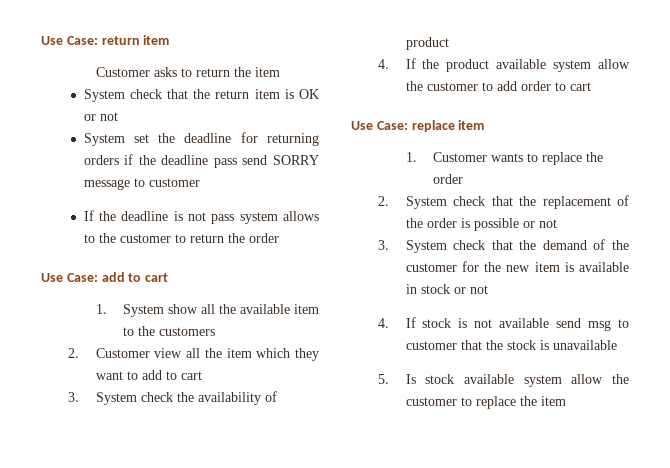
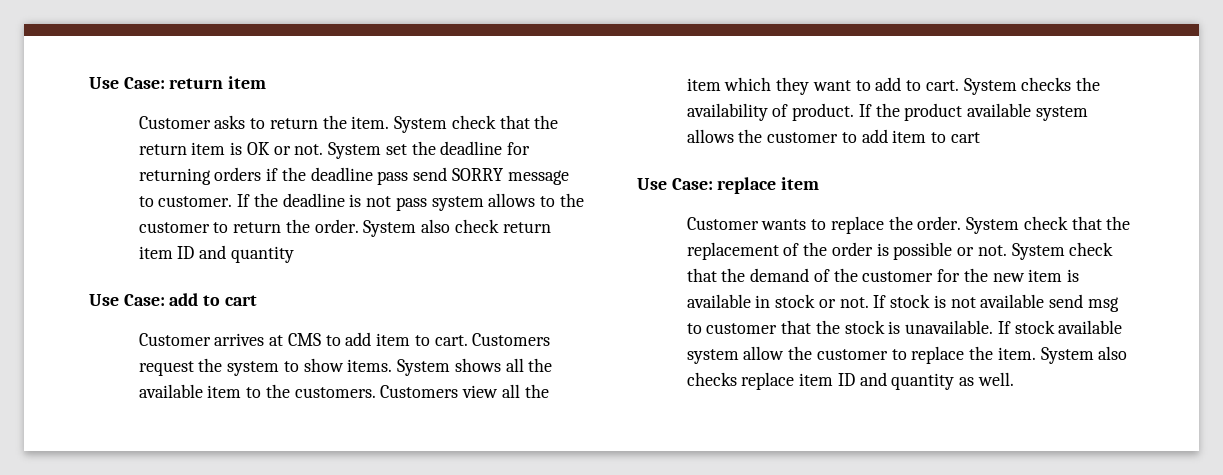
- Customer asks to return the item
- System check that the return item is OK or not
- System set the deadline for returning orders if the deadline pass send SORRY message to customer
- If the deadline is not pass system allows to the customer to return the order
+ Customer asks to return the item. System check that the return item is OK or not. System set the deadline for returning orders if the deadline pass send SORRY message to customer. If the deadline is not pass system allows to the customer to return the order. System also check return item ID and quantity
- 1. System show all the available item to the customers
- 2. Customer view all the item which they want to add to cart
- 3. System check the availability of product
- 4. If the product available system allow the customer to add order to cart
+ Customer arrives at CMS to add item to cart. Customers request the system to show items. System shows all the available item to the customers. Customers view all the item which they want to add to cart. System checks the availability of product. If the product available system allows the customer to add item to cart
- 1. Customer wants to replace the order
- 2. System check that the replacement of the order is possible or not
- 3. System check that the demand of the customer for the new item is available in stock or not
- 4. If stock is not available send msg to customer that the stock is unavailable
- 5. Is stock available system allow the customer to replace the item
+ Customer wants to replace the order. System check that the replacement of the order is possible or not. System check that the demand of the customer for the new item is available in stock or not. If stock is not available send msg to customer that the stock is unavailable. If stock available system allow the customer to replace the item. System also checks replace item ID and quantity as well.

